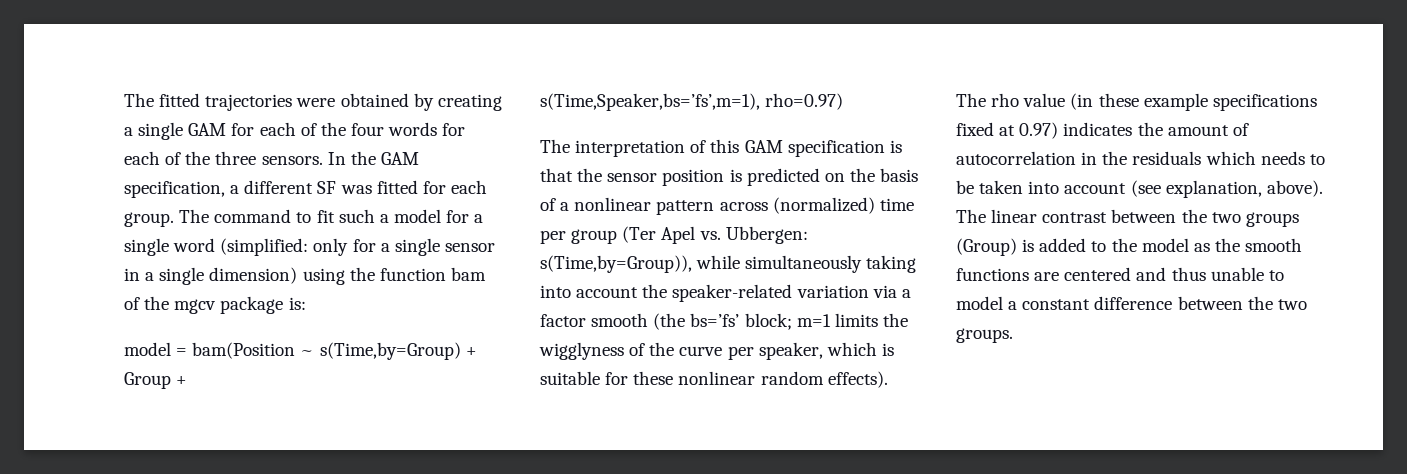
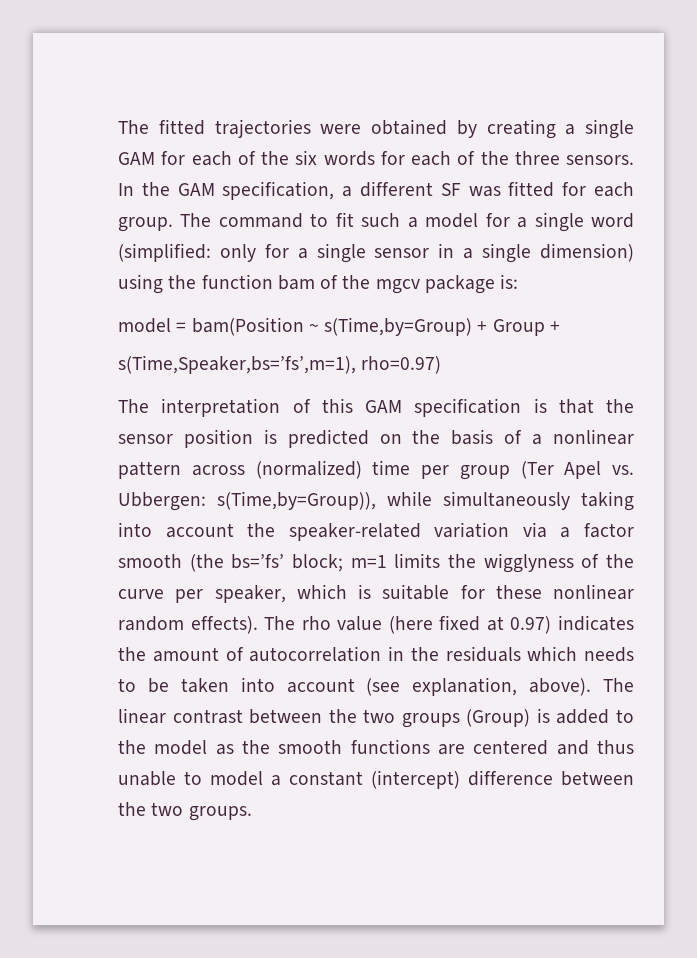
- The fitted trajectories were obtained by creating a single GAM for each of the four words for each of the three sensors.
+ The fitted trajectories were obtained by creating a single GAM for each of the six words for each of the three sensors.
- The rho value (in these example specifications fixed at 0.97) indicates the amount of autocorrelation in the residuals which needs to be taken into account (see explanation, above).
+ The rho value (here fixed at 0.97) indicates the amount of autocorrelation in the residuals which needs to be taken into account (see explanation, above).
- The linear contrast between the two groups (Group) is added to the model as the smooth functions are centered and thus unable to model a constant difference between the two groups.
+ The linear contrast between the two groups (Group) is added to the model as the smooth functions are centered and thus unable to model a constant (intercept) difference between the two groups.

